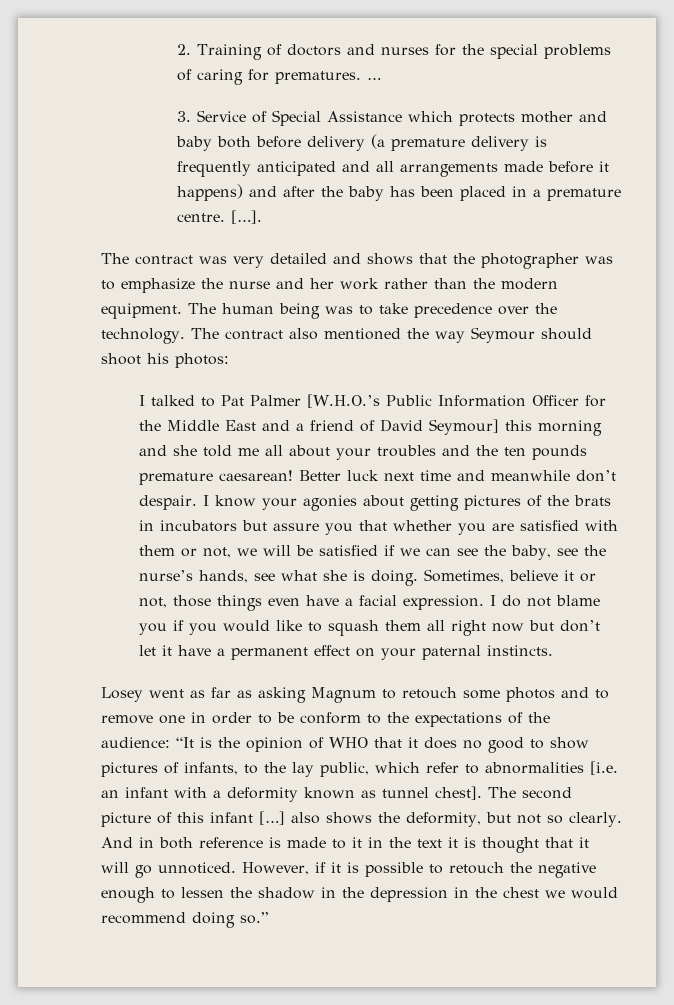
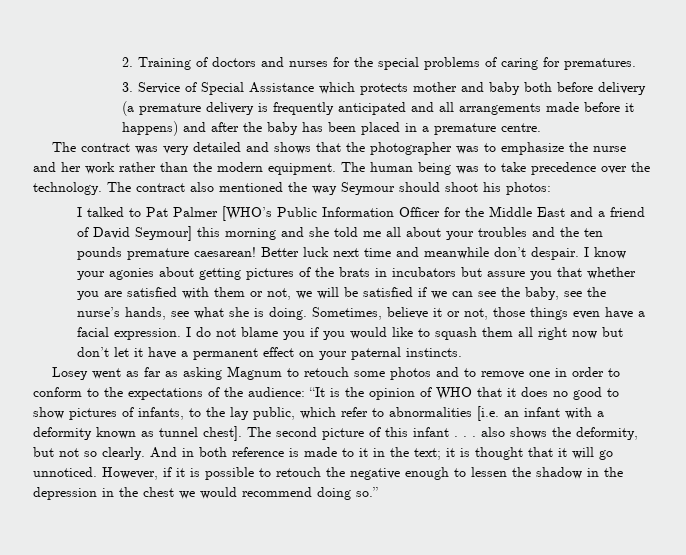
- …
- […].
- I talked to Pat Palmer [W.H.O.’s Public Information Officer for the Middle East and a friend of David Seymour] this morning and she told me all about your troubles and the ten pounds premature caesarean!
+ I talked to Pat Palmer [WHO’s Public Information Officer for the Middle East and a friend of David Seymour] this morning and she told me all about your troubles and the ten pounds premature caesarean!
- Losey went as far as asking Magnum to retouch some photos and to remove one in order to be conform to the expectations of the audience: “It is the opinion of WHO that it does no good to show pictures of infants, to the lay public, which refer to abnormalities [i.e. an infant with a deformity known as tunnel chest].
+ Losey went as far as asking Magnum to retouch some photos and to remove one in order to conform to the expectations of the audience: “It is the opinion of WHO that it does no good to show pictures of infants, to the lay public, which refer to abnormalities [i.e. an infant with a deformity known as tunnel chest].
- The second picture of this infant […] also shows the deformity, but not so clearly.
+ The second picture of this infant . . . also shows the deformity, but not so clearly.
- And in both reference is made to it in the text it is thought that it will go unnoticed.
+ And in both reference is made to it in the text; it is thought that it will go unnoticed.

